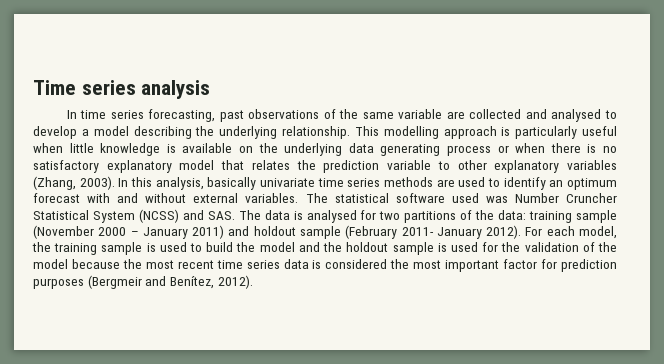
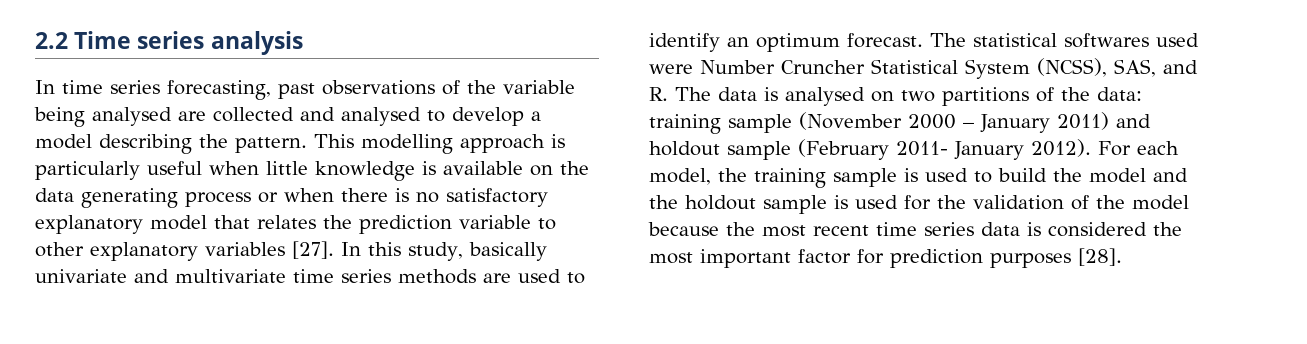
- Time series analysis
+ 2.2 Time series analysis
- In time series forecasting, past observations of the same variable are collected and analysed to develop a model describing the underlying relationship.
+ In time series forecasting, past observations of the variable being analysed are collected and analysed to develop a model describing the pattern.
- This modelling approach is particularly useful when little knowledge is available on the underlying data generating process or when there is no satisfactory explanatory model that relates the prediction variable to other explanatory variables (Zhang, 2003).
+ This modelling approach is particularly useful when little knowledge is available on the data generating process or when there is no satisfactory explanatory model that relates the prediction variable to other explanatory variables [27].
- In this analysis, basically univariate time series methods are used to identify an optimum forecast with and without external variables. The statistical software used was Number Cruncher Statistical System (NCSS) and SAS. The data is analysed for two partitions of the data: training sample (November 2000 – January 2011) and holdout sample (February 2011- January 2012).
+ In this study, basically univariate and multivariate time series methods are used to identify an optimum forecast. The statistical softwares used were Number Cruncher Statistical System (NCSS), SAS, and R. The data is analysed on two partitions of the data: training sample (November 2000 – January 2011) and holdout sample (February 2011- January 2012).
- For each model, the training sample is used to build the model and the holdout sample is used for the validation of the model because the most recent time series data is considered the most important factor for prediction purposes (Bergmeir and Benítez, 2012).
+ For each model, the training sample is used to build the model and the holdout sample is used for the validation of the model because the most recent time series data is considered the most important factor for prediction purposes [28].

